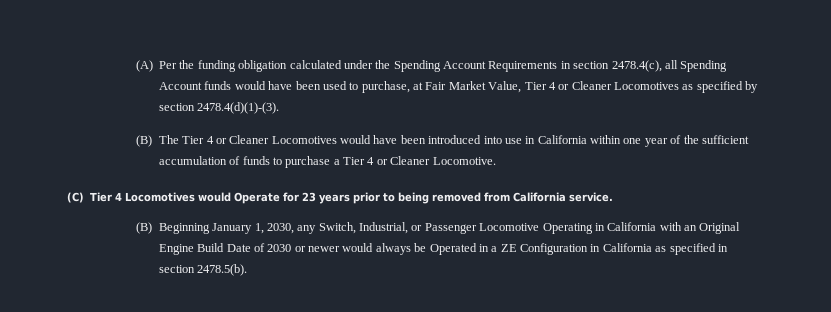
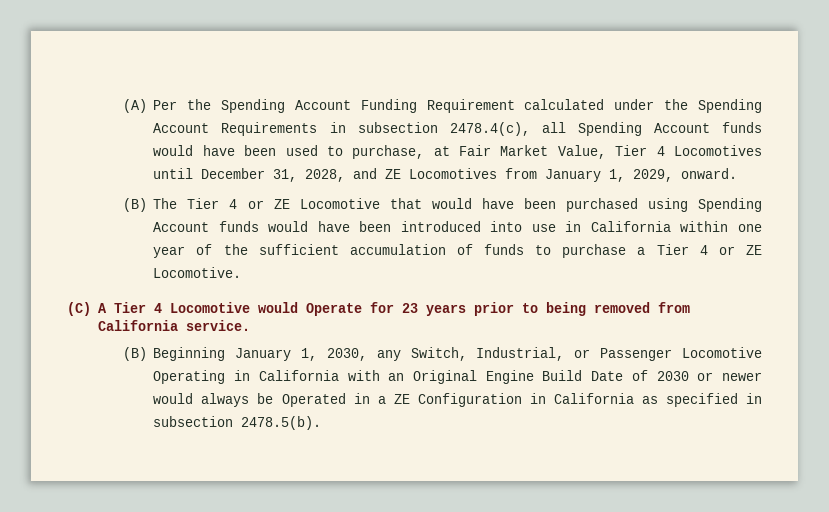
- (A) Per the funding obligation calculated under the Spending Account Requirements in section 2478.4(c), all Spending Account funds would have been used to purchase, at Fair Market Value, Tier 4 or Cleaner Locomotives as specified by section 2478.4(d)(1)-(3).
+ (A) Per the Spending Account Funding Requirement calculated under the Spending Account Requirements in subsection 2478.4(c), all Spending Account funds would have been used to purchase, at Fair Market Value, Tier 4 Locomotives until December 31, 2028, and ZE Locomotives from January 1, 2029, onward.
- (B) The Tier 4 or Cleaner Locomotives would have been introduced into use in California within one year of the sufficient accumulation of funds to purchase a Tier 4 or Cleaner Locomotive.
+ (B) The Tier 4 or ZE Locomotive that would have been purchased using Spending Account funds would have been introduced into use in California within one year of the sufficient accumulation of funds to purchase a Tier 4 or ZE Locomotive.
- (C) Tier 4 Locomotives would Operate for 23 years prior to being removed from California service.
+ (C) A Tier 4 Locomotive would Operate for 23 years prior to being removed from California service.
- (B) Beginning January 1, 2030, any Switch, Industrial, or Passenger Locomotive Operating in California with an Original Engine Build Date of 2030 or newer would always be Operated in a ZE Configuration in California as specified in section 2478.5(b).
+ (B) Beginning January 1, 2030, any Switch, Industrial, or Passenger Locomotive Operating in California with an Original Engine Build Date of 2030 or newer would always be Operated in a ZE Configuration in California as specified in subsection 2478.5(b).

